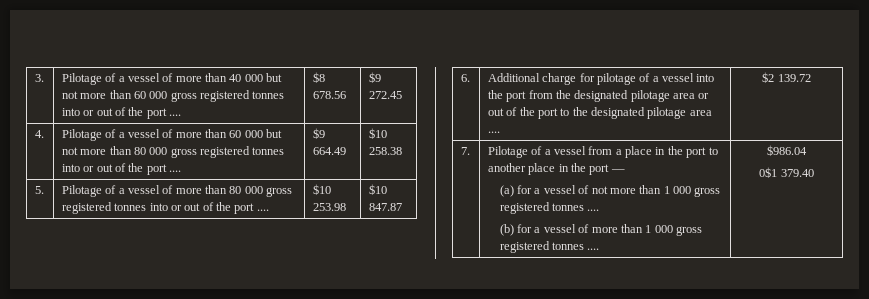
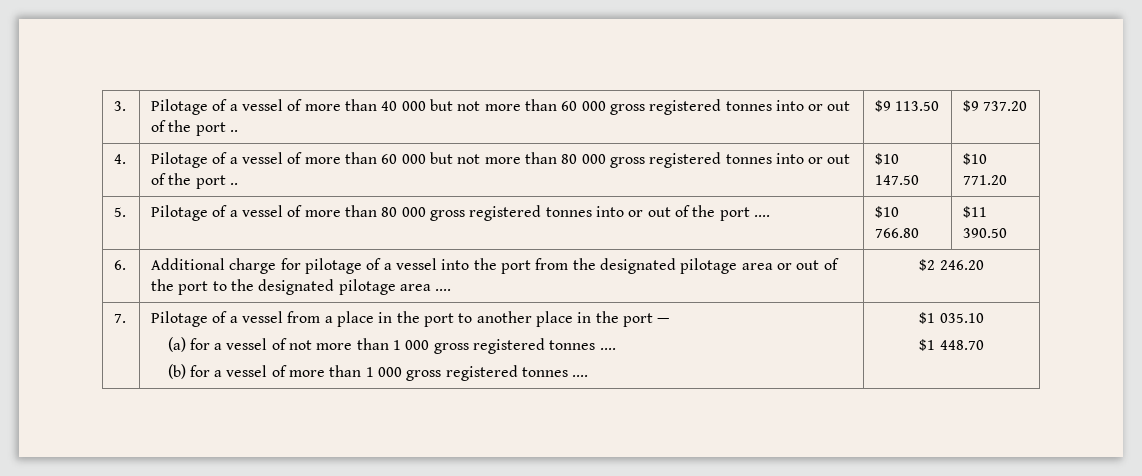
- 3. | Pilotage of a vessel of more than 40 000 but not more than 60 000 gross registered tonnes into or out of the port .... | $8 678.56 | $9 272.45
+ 3. | Pilotage of a vessel of more than 40 000 but not more than 60 000 gross registered tonnes into or out of the port .. | $9 113.50 | $9 737.20
- 4. | Pilotage of a vessel of more than 60 000 but not more than 80 000 gross registered tonnes into or out of the port .... | $9 664.49 | $10 258.38
+ 4. | Pilotage of a vessel of more than 60 000 but not more than 80 000 gross registered tonnes into or out of the port .. | $10 147.50 | $10 771.20
- 5. | Pilotage of a vessel of more than 80 000 gross registered tonnes into or out of the port .... | $10 253.98 | $10 847.87
+ 5. | Pilotage of a vessel of more than 80 000 gross registered tonnes into or out of the port .... | $10 766.80 | $11 390.50
- 6. | Additional charge for pilotage of a vessel into the port from the designated pilotage area or out of the port to the designated pilotage area .... | $2 139.72
+ 6. | Additional charge for pilotage of a vessel into the port from the designated pilotage area or out of the port to the designated pilotage area .... | $2 246.20
- $986.04
- 0$1 379.40
+ $1 035.10
+ $1 448.70

